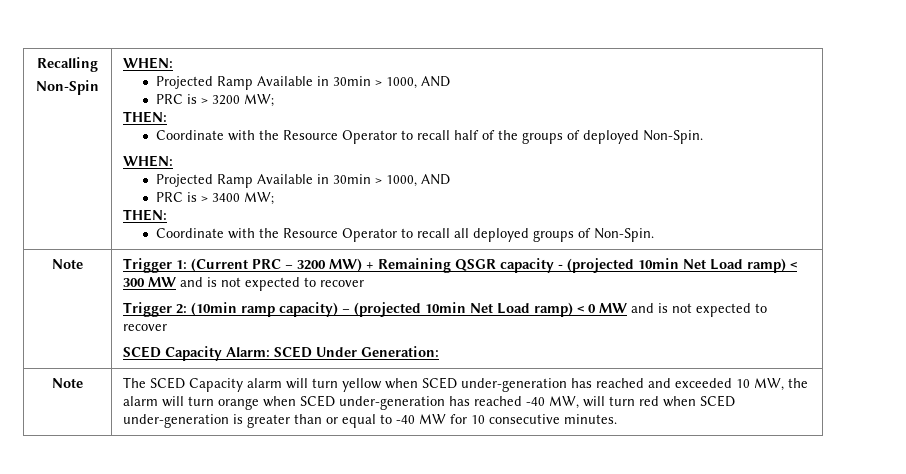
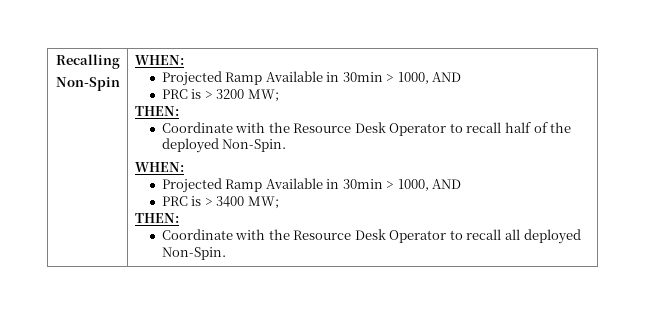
- Coordinate with the Resource Operator to recall half of the groups of deployed Non-Spin.
+ Coordinate with the Resource Desk Operator to recall half of the deployed Non-Spin.
- Coordinate with the Resource Operator to recall all deployed groups of Non-Spin.
- Note | Trigger 1: (Current PRC – 3200 MW) + Remaining QSGR capacity - (projected 10min Net Load ramp) < 300 MW and is not expected to recover
- Trigger 2: (10min ramp capacity) – (projected 10min Net Load ramp) < 0 MW and is not expected to recover
- SCED Capacity Alarm: SCED Under Generation:
- Note | The SCED Capacity alarm will turn yellow when SCED under-generation has reached and exceeded 10 MW, the alarm will turn orange when SCED under-generation has reached -40 MW, will turn red when SCED under-generation is greater than or equal to -40 MW for 10 consecutive minutes.
+ Coordinate with the Resource Desk Operator to recall all deployed Non-Spin.

